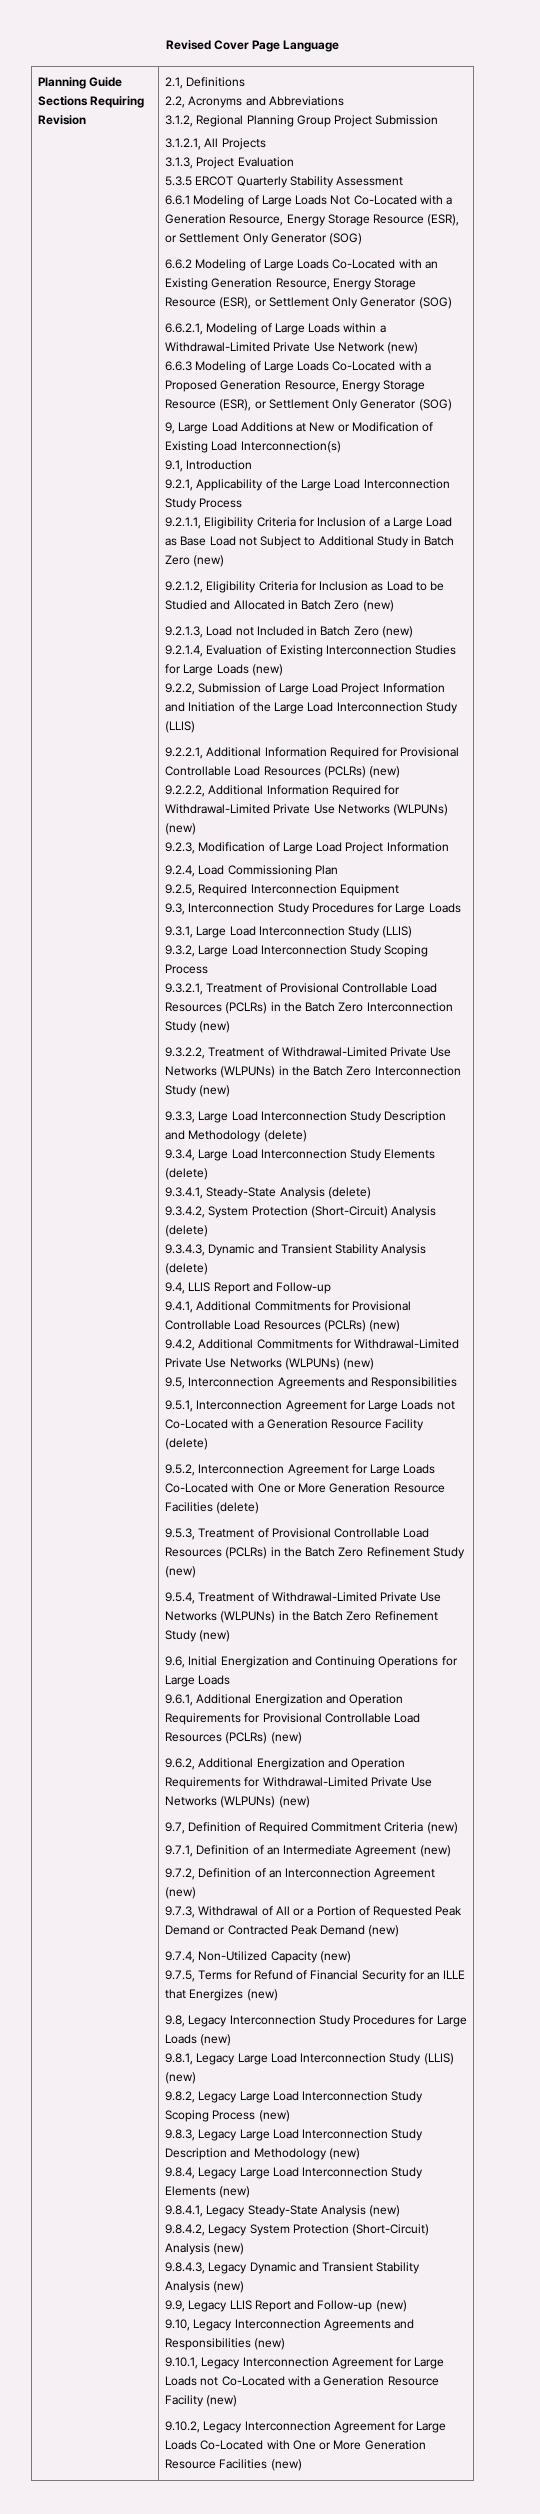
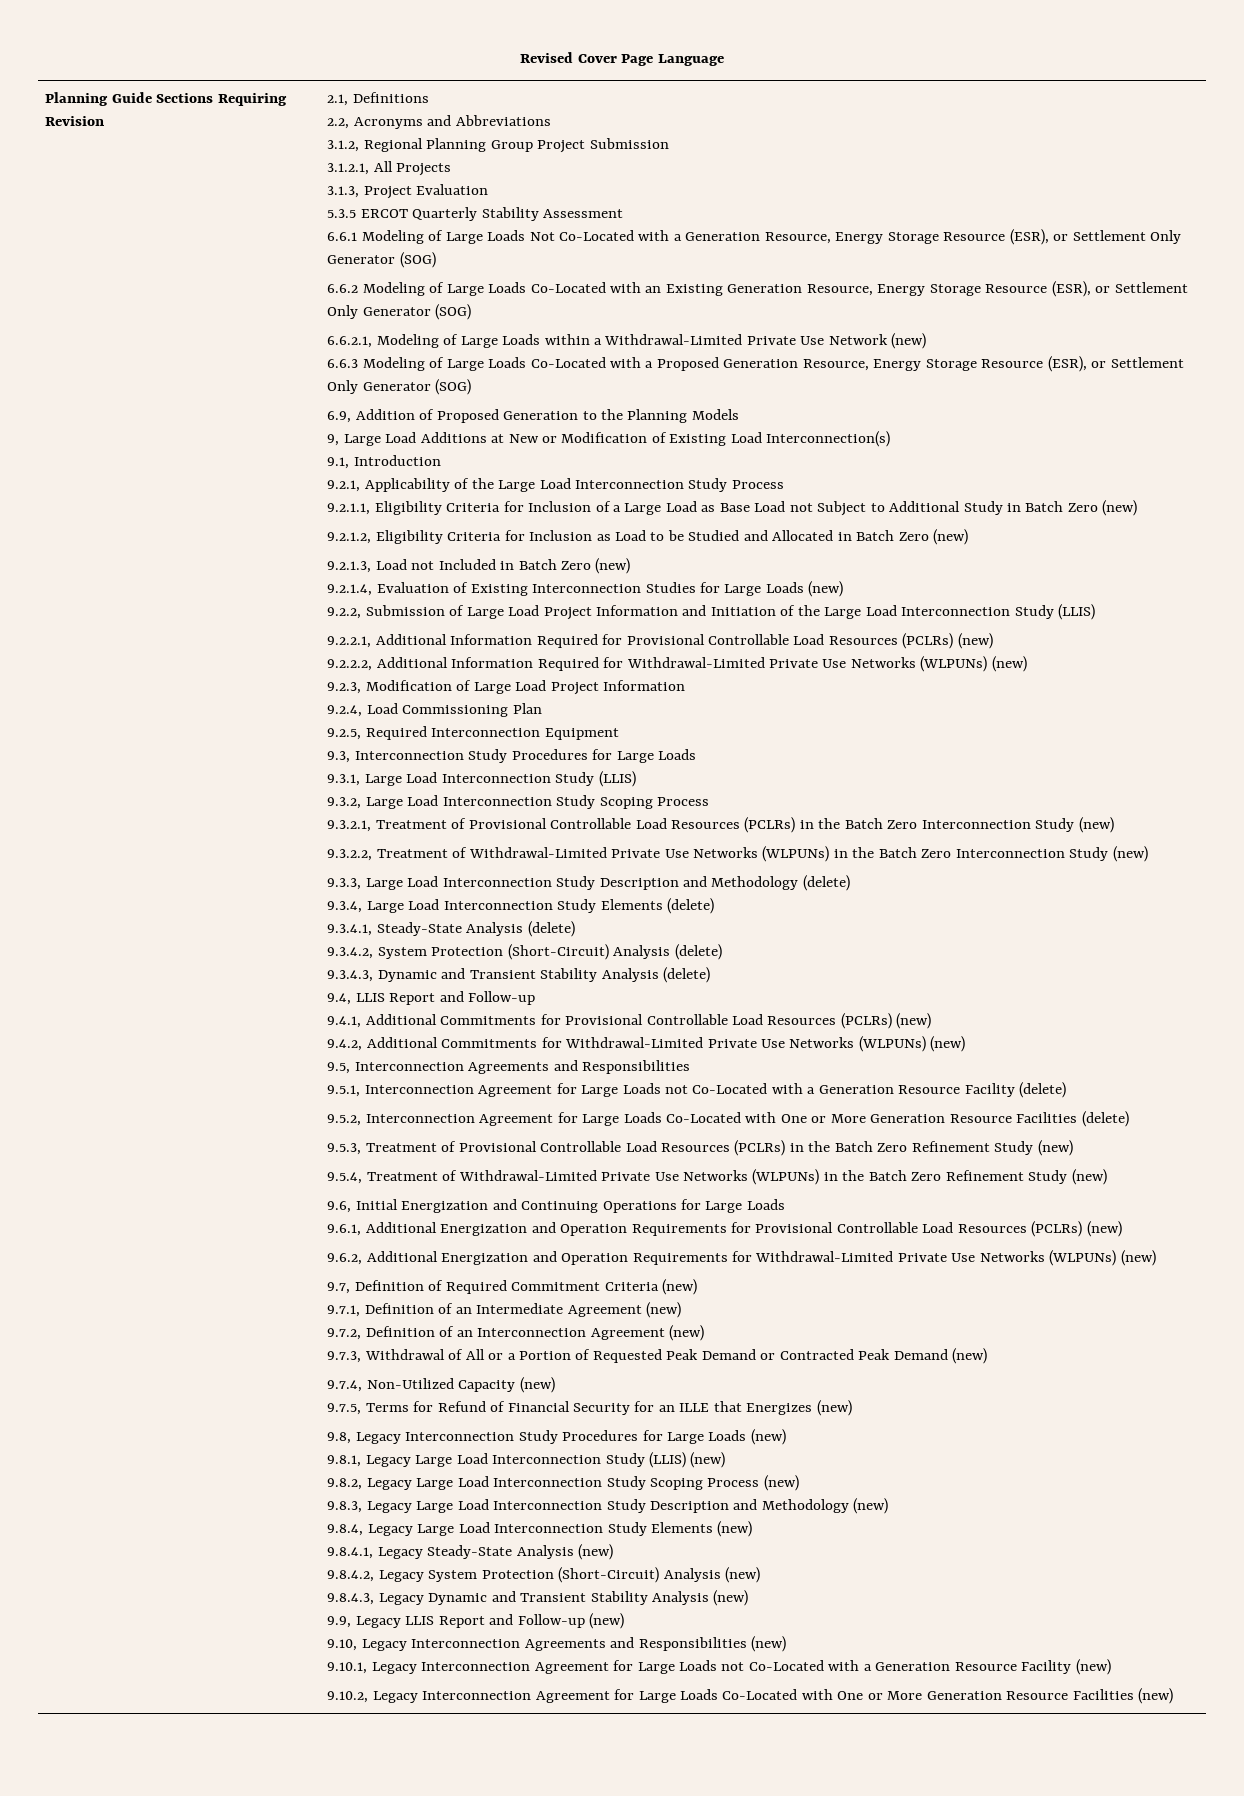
+ 6.9, Addition of Proposed Generation to the Planning Models

